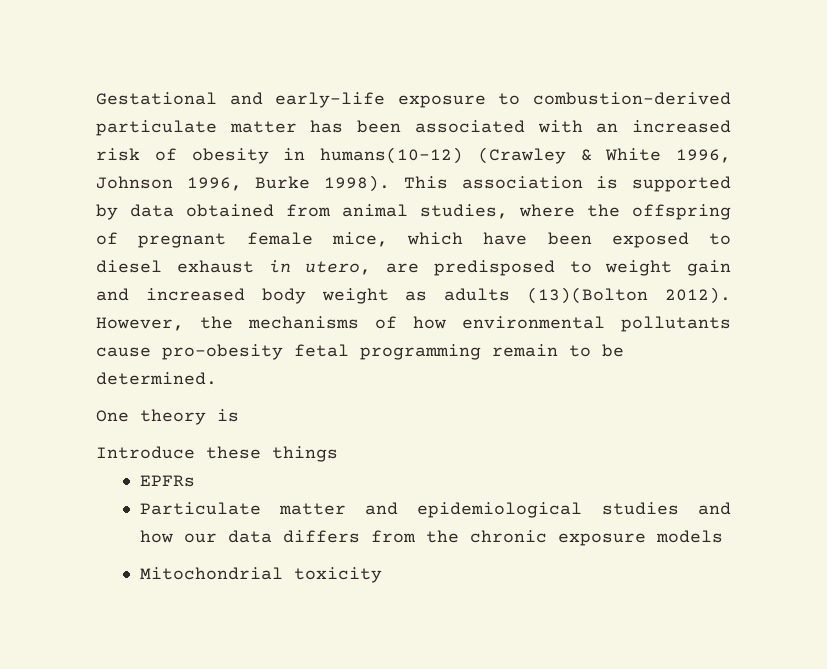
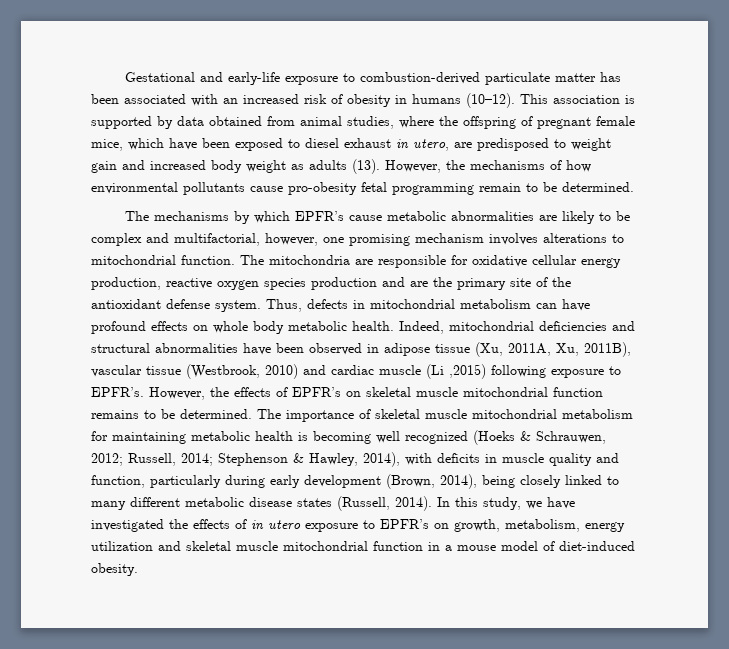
- Gestational and early-life exposure to combustion-derived particulate matter has been associated with an increased risk of obesity in humans(10–12) (Crawley & White 1996, Johnson 1996, Burke 1998).
+ Gestational and early-life exposure to combustion-derived particulate matter has been associated with an increased risk of obesity in humans (10–12).
- This association is supported by data obtained from animal studies, where the offspring of pregnant female mice, which have been exposed to diesel exhaust in utero, are predisposed to weight gain and increased body weight as adults (13)(Bolton 2012).
+ This association is supported by data obtained from animal studies, where the offspring of pregnant female mice, which have been exposed to diesel exhaust in utero, are predisposed to weight gain and increased body weight as adults (13).
- One theory is
- Introduce these things
- EPFRs
- Particulate matter and epidemiological studies and how our data differs from the chronic exposure models
- Mitochondrial toxicity
+ The mechanisms by which EPFR’s cause metabolic abnormalities are likely to be complex and multifactorial, however, one promising mechanism involves alterations to mitochondrial function. The mitochondria are responsible for oxidative cellular energy production, reactive oxygen species production and are the primary site of the antioxidant defense system. Thus, defects in mitochondrial metabolism can have profound effects on whole body metabolic health. Indeed, mitochondrial deficiencies and structural abnormalities have been observed in adipose tissue (Xu, 2011A, Xu, 2011B), vascular tissue (Westbrook, 2010) and cardiac muscle (Li ,2015) following exposure to EPFR’s. However, the effects of EPFR’s on skeletal muscle mitochondrial function remains to be determined. The importance of skeletal muscle mitochondrial metabolism for maintaining metabolic health is becoming well recognized (Hoeks & Schrauwen, 2012; Russell, 2014; Stephenson & Hawley, 2014), with deficits in muscle quality and function, particularly during early development (Brown, 2014), being closely linked to many different metabolic disease states (Russell, 2014). In this study, we have investigated the effects of in utero exposure to EPFR’s on growth, metabolism, energy utilization and skeletal muscle mitochondrial function in a mouse model of diet-induced obesity.

